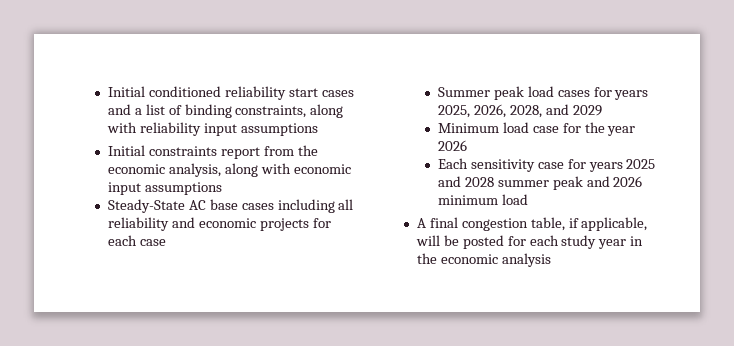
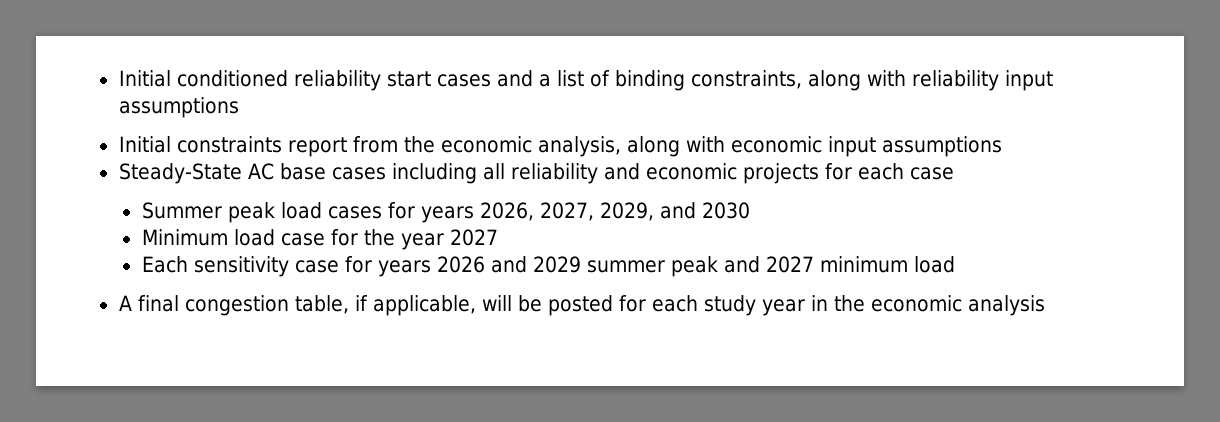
- Summer peak load cases for years 2025, 2026, 2028, and 2029
+ Summer peak load cases for years 2026, 2027, 2029, and 2030
- Minimum load case for the year 2026
+ Minimum load case for the year 2027
- Each sensitivity case for years 2025 and 2028 summer peak and 2026 minimum load
+ Each sensitivity case for years 2026 and 2029 summer peak and 2027 minimum load

